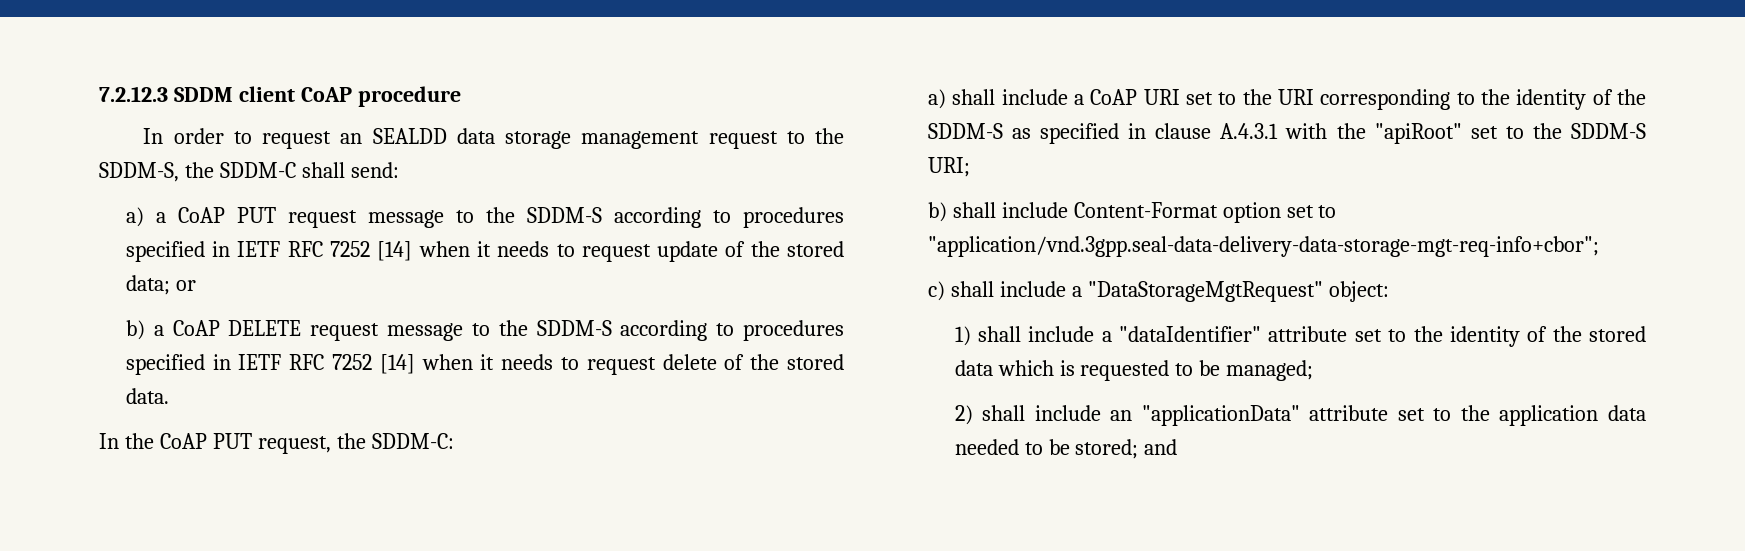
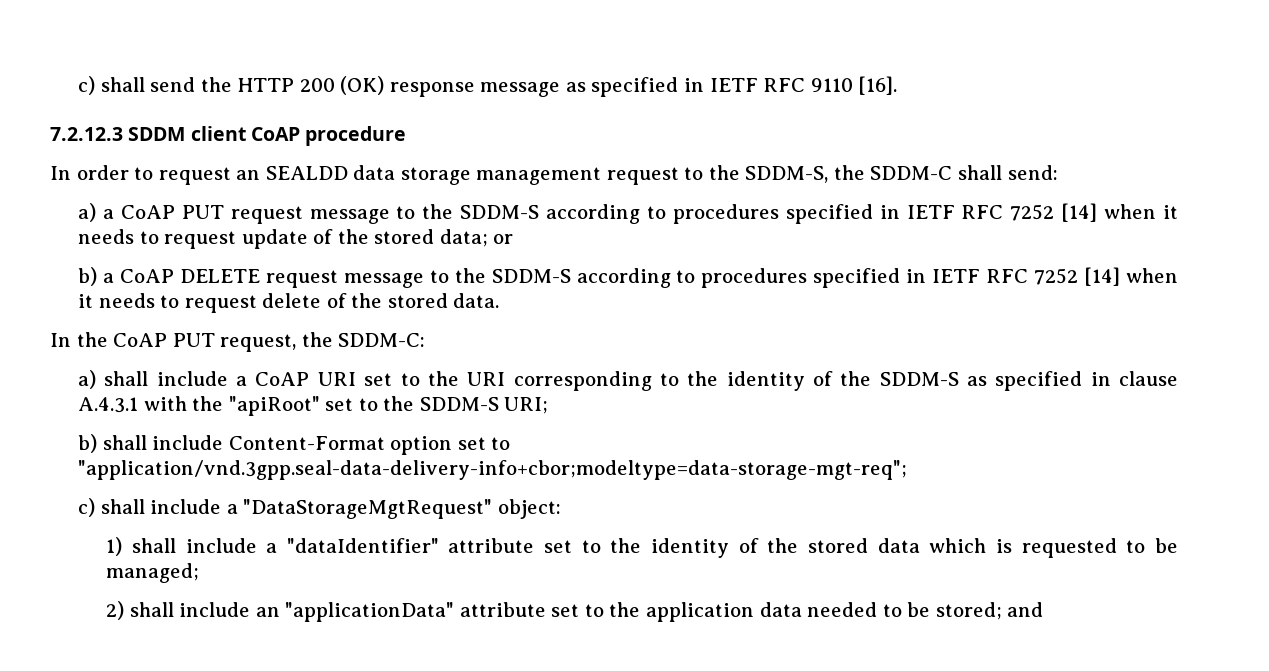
+ c) shall send the HTTP 200 (OK) response message as specified in IETF RFC 9110 [16].
- b) shall include Content-Format option set to "application/vnd.3gpp.seal-data-delivery-data-storage-mgt-req-info+cbor";
+ b) shall include Content-Format option set to "application/vnd.3gpp.seal-data-delivery-info+cbor;modeltype=data-storage-mgt-req";

